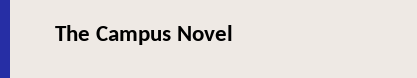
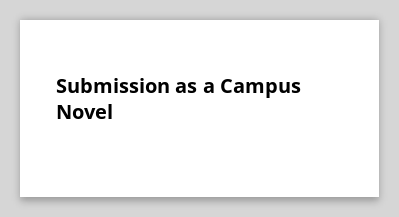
- The Campus Novel
+ Submission as a Campus Novel

